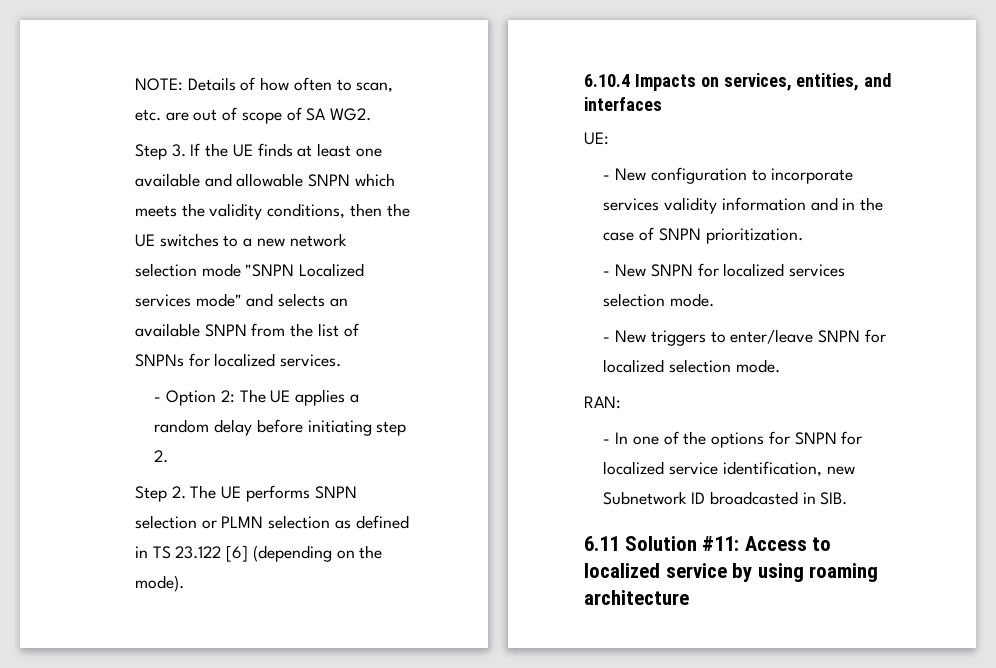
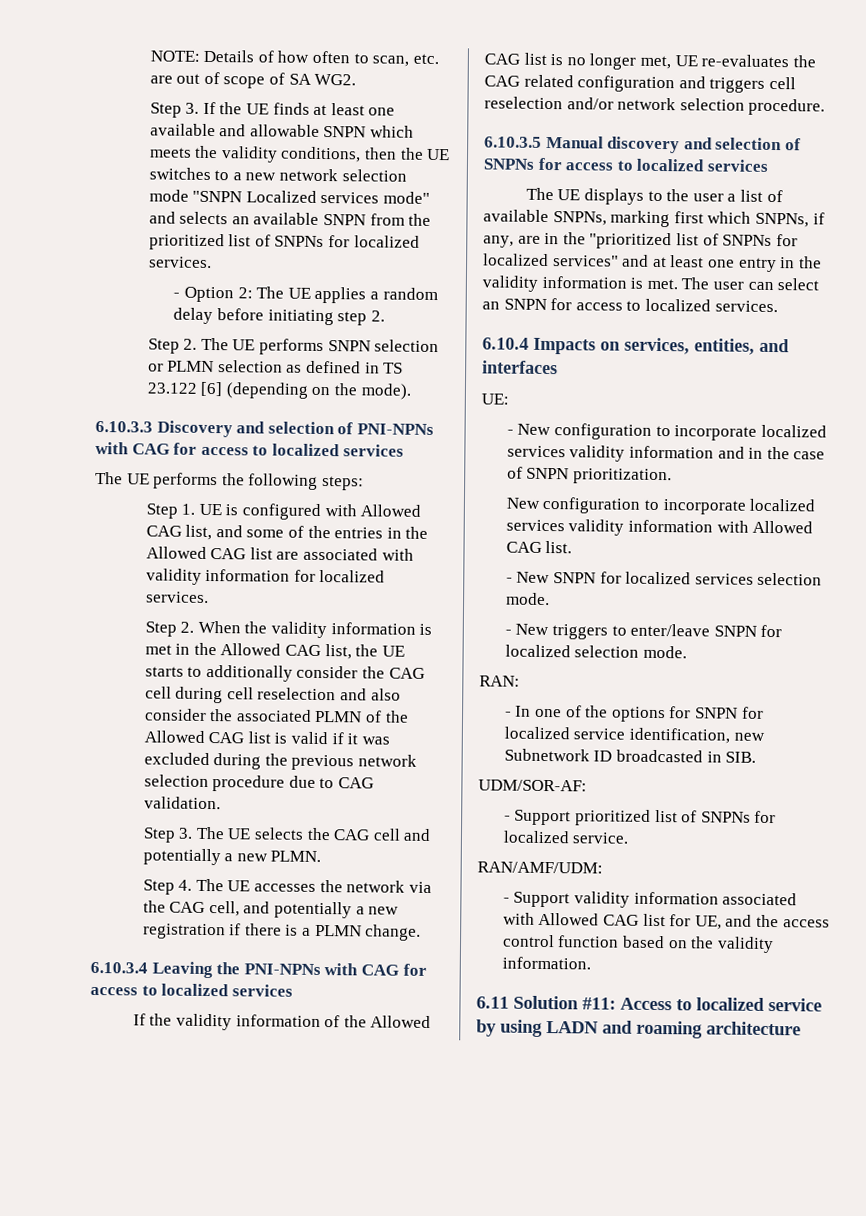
- Step 3. If the UE finds at least one available and allowable SNPN which meets the validity conditions, then the UE switches to a new network selection mode "SNPN Localized services mode" and selects an available SNPN from the list of SNPNs for localized services.
+ Step 3. If the UE finds at least one available and allowable SNPN which meets the validity conditions, then the UE switches to a new network selection mode "SNPN Localized services mode" and selects an available SNPN from the prioritized list of SNPNs for localized services.
+ 6.10.3.3 Discovery and selection of PNI-NPNs with CAG for access to localized services
+ The UE performs the following steps:
+ Step 1. UE is configured with Allowed CAG list, and some of the entries in the Allowed CAG list are associated with validity information for localized services.
+ Step 2. When the validity information is met in the Allowed CAG list, the UE starts to additionally consider the CAG cell during cell reselection and also consider the associated PLMN of the Allowed CAG list is valid if it was excluded during the previous network selection procedure due to CAG validation.
+ Step 3. The UE selects the CAG cell and potentially a new PLMN.
+ Step 4. The UE accesses the network via the CAG cell, and potentially a new registration if there is a PLMN change.
+ 6.10.3.4 Leaving the PNI-NPNs with CAG for access to localized services
+ If the validity information of the Allowed CAG list is no longer met, UE re-evaluates the CAG related configuration and triggers cell reselection and/or network selection procedure.
+ 6.10.3.5 Manual discovery and selection of SNPNs for access to localized services
+ The UE displays to the user a list of available SNPNs, marking first which SNPNs, if any, are in the "prioritized list of SNPNs for localized services" and at least one entry in the validity information is met. The user can select an SNPN for access to localized services.
- - New configuration to incorporate services validity information and in the case of SNPN prioritization.
+ - New configuration to incorporate localized services validity information and in the case of SNPN prioritization.
+ New configuration to incorporate localized services validity information with Allowed CAG list.
+ UDM/SOR-AF:
+ - Support prioritized list of SNPNs for localized service.
+ RAN/AMF/UDM:
+ - Support validity information associated with Allowed CAG list for UE, and the access control function based on the validity information.
- 6.11 Solution #11: Access to localized service by using roaming architecture
+ 6.11 Solution #11: Access to localized service by using LADN and roaming architecture

